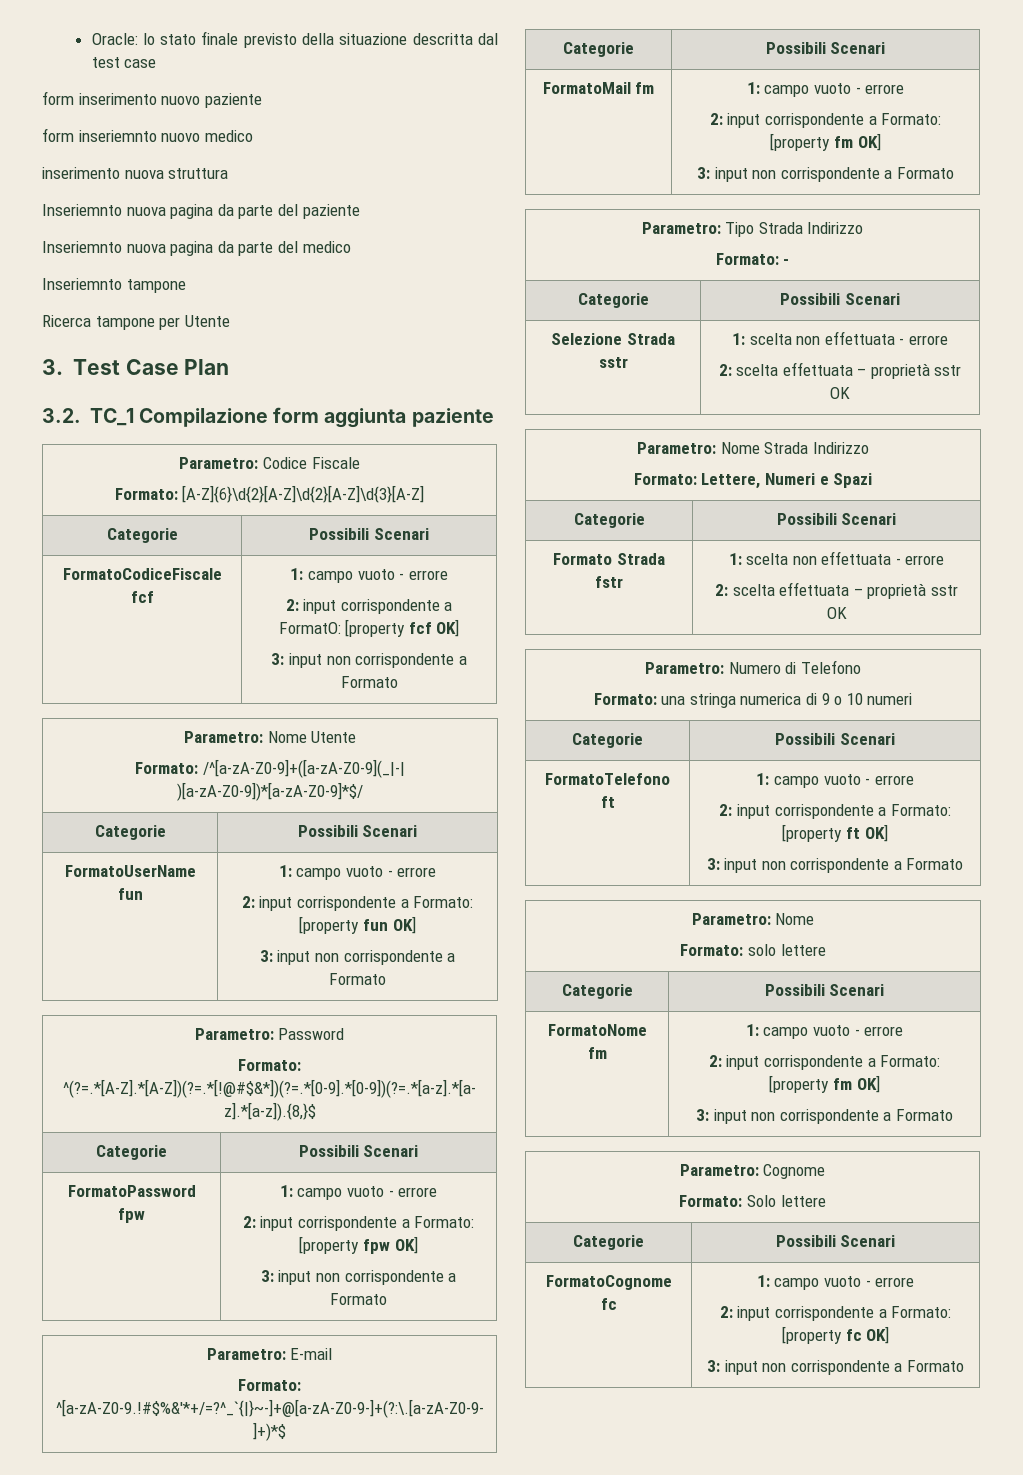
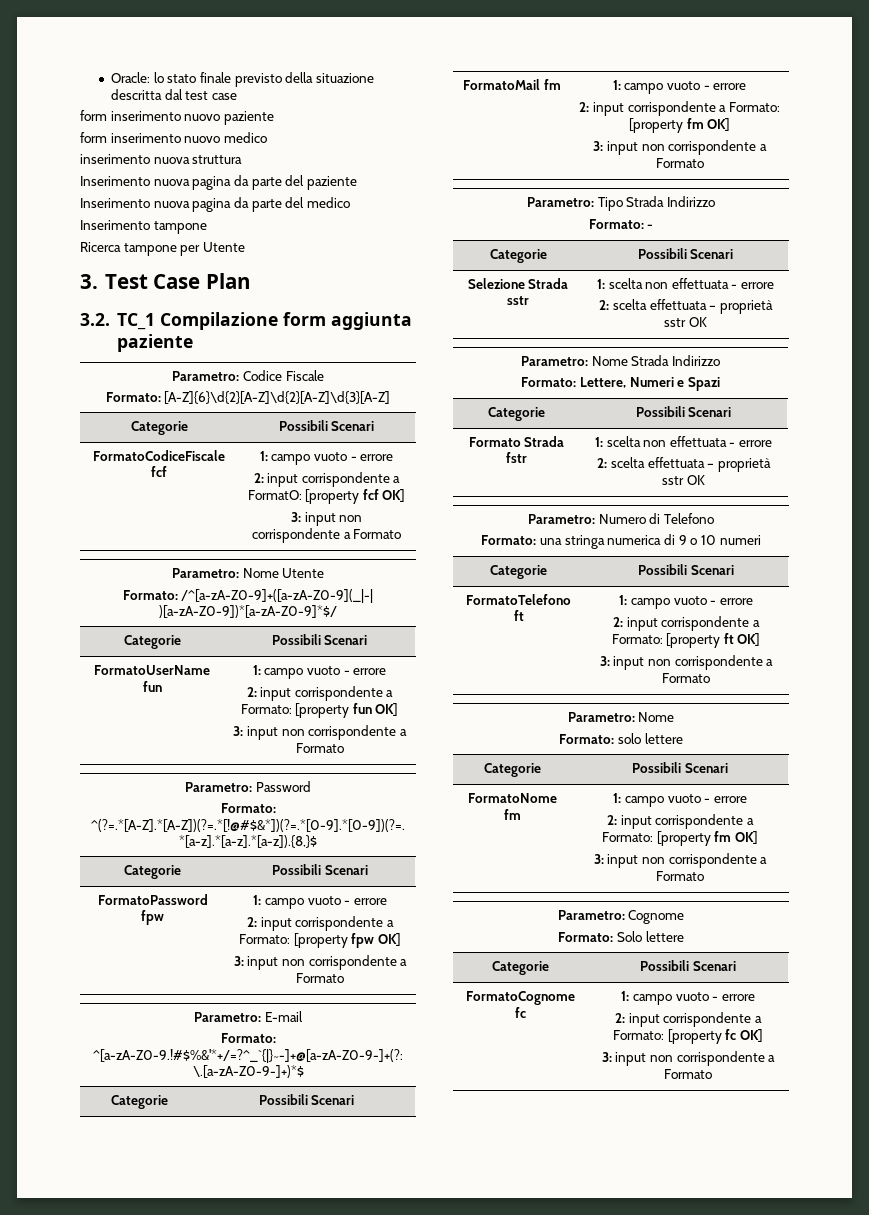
- form inseriemnto nuovo medico
+ form inserimento nuovo medico
- Inseriemnto nuova pagina da parte del paziente
+ Inserimento nuova pagina da parte del paziente
- Inseriemnto nuova pagina da parte del medico
+ Inserimento nuova pagina da parte del medico
- Inseriemnto tampone
+ Inserimento tampone

